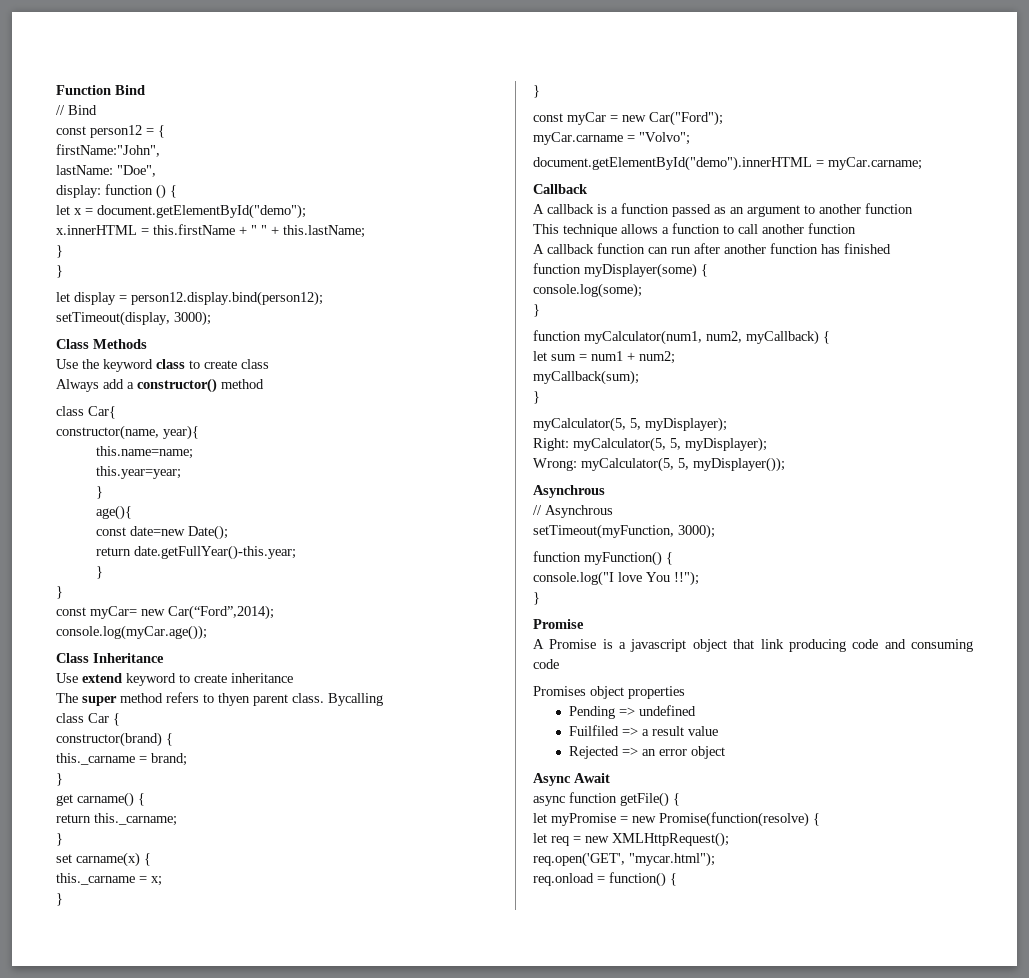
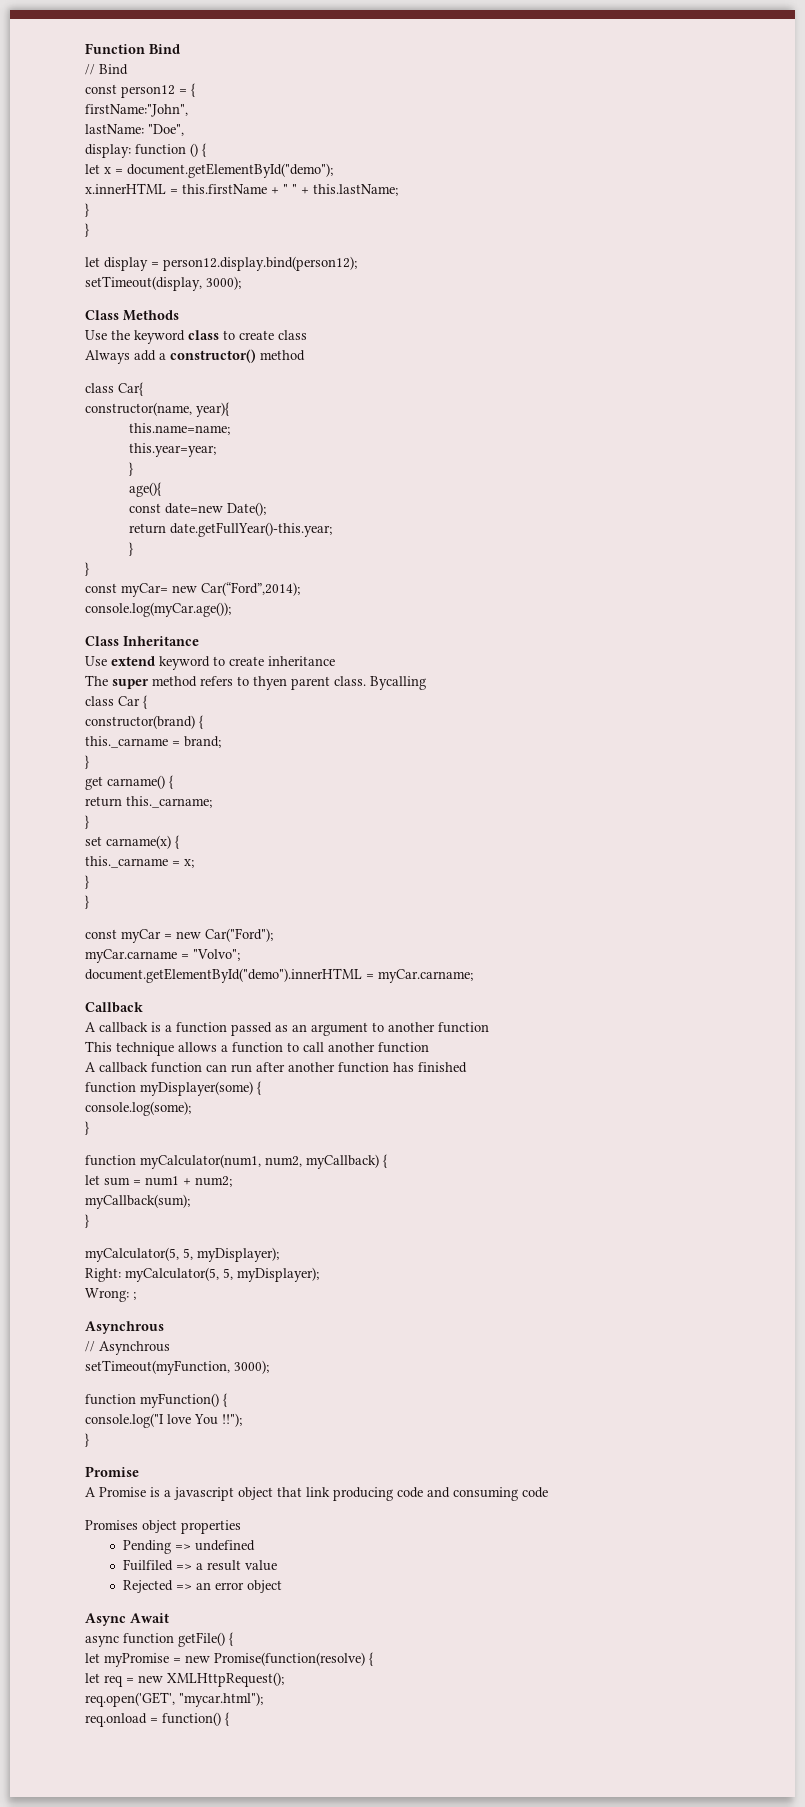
- Wrong: myCalculator(5, 5, myDisplayer());
+ Wrong: ;

